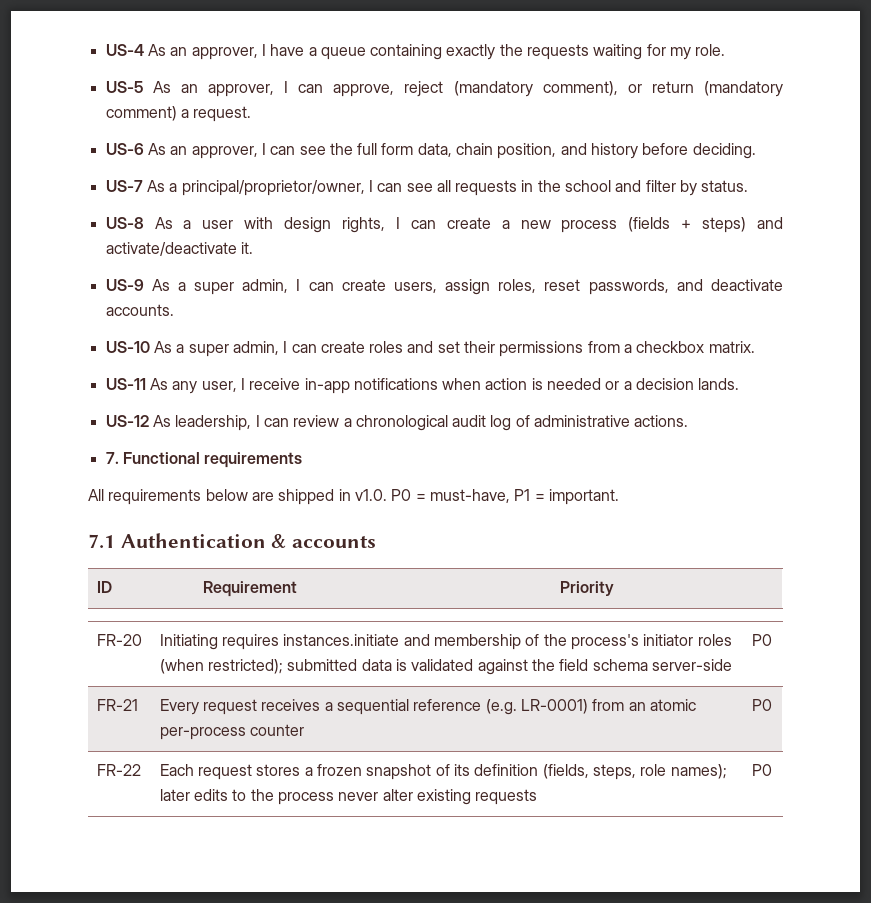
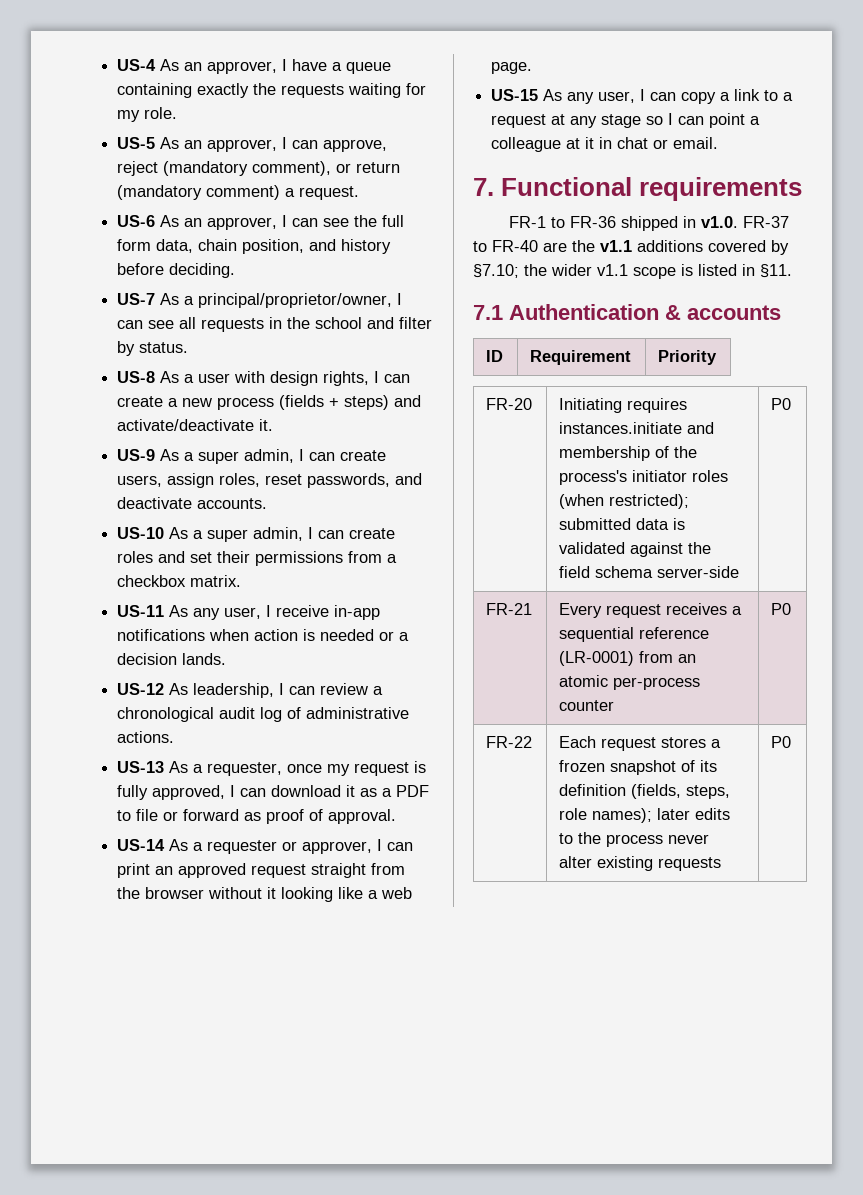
+ US-13 As a requester, once my request is fully approved, I can download it as a PDF to file or forward as proof of approval.
+ US-14 As a requester or approver, I can print an approved request straight from the browser without it looking like a web page.
+ US-15 As any user, I can copy a link to a request at any stage so I can point a colleague at it in chat or email.
  7. Functional requirements
- All requirements below are shipped in v1.0. P0 = must-have, P1 = important.
+ FR-1 to FR-36 shipped in v1.0. FR-37 to FR-40 are the v1.1 additions covered by §7.10; the wider v1.1 scope is listed in §11.
- FR-21 | Every request receives a sequential reference (e.g. LR-0001) from an atomic per-process counter | P0
+ FR-21 | Every request receives a sequential reference (LR-0001) from an atomic per-process counter | P0

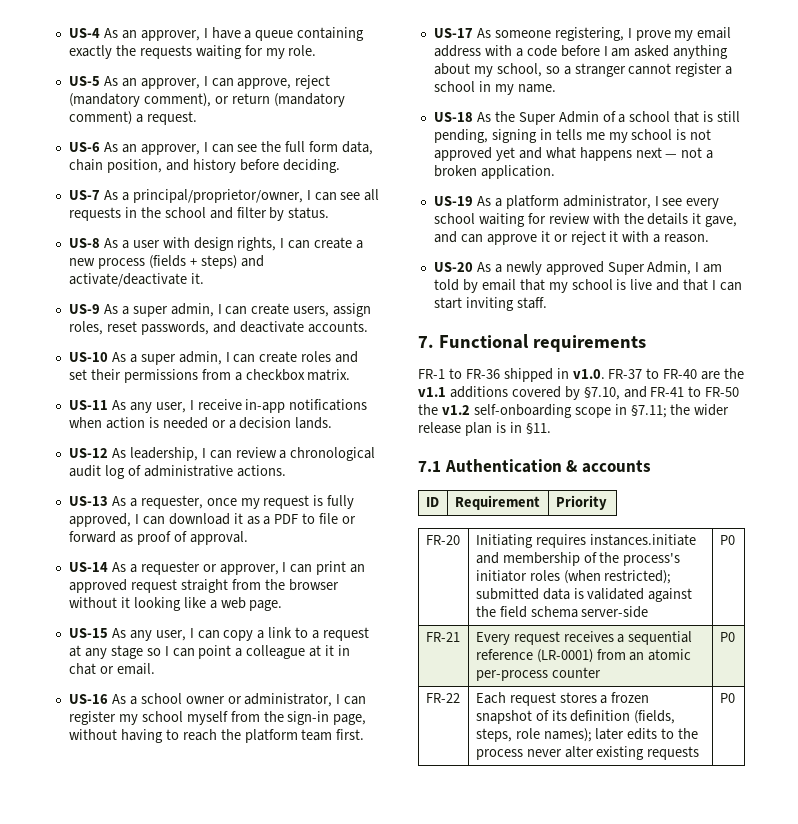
+ US-16 As a school owner or administrator, I can register my school myself from the sign-in page, without having to reach the platform team first.
+ US-17 As someone registering, I prove my email address with a code before I am asked anything about my school, so a stranger cannot register a school in my name.
+ US-18 As the Super Admin of a school that is still pending, signing in tells me my school is not approved yet and what happens next — not a broken application.
+ US-19 As a platform administrator, I see every school waiting for review with the details it gave, and can approve it or reject it with a reason.
+ US-20 As a newly approved Super Admin, I am told by email that my school is live and that I can start inviting staff.
- FR-1 to FR-36 shipped in v1.0. FR-37 to FR-40 are the v1.1 additions covered by §7.10; the wider v1.1 scope is listed in §11.
+ FR-1 to FR-36 shipped in v1.0. FR-37 to FR-40 are the v1.1 additions covered by §7.10, and FR-41 to FR-50 the v1.2 self-onboarding scope in §7.11; the wider release plan is in §11.

